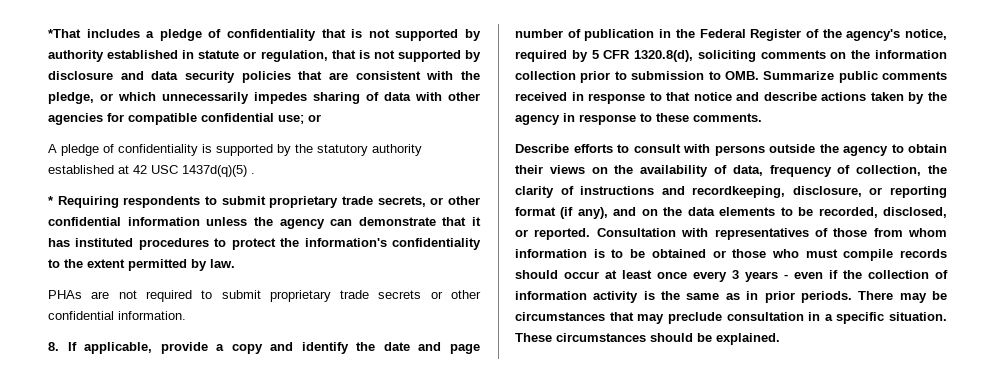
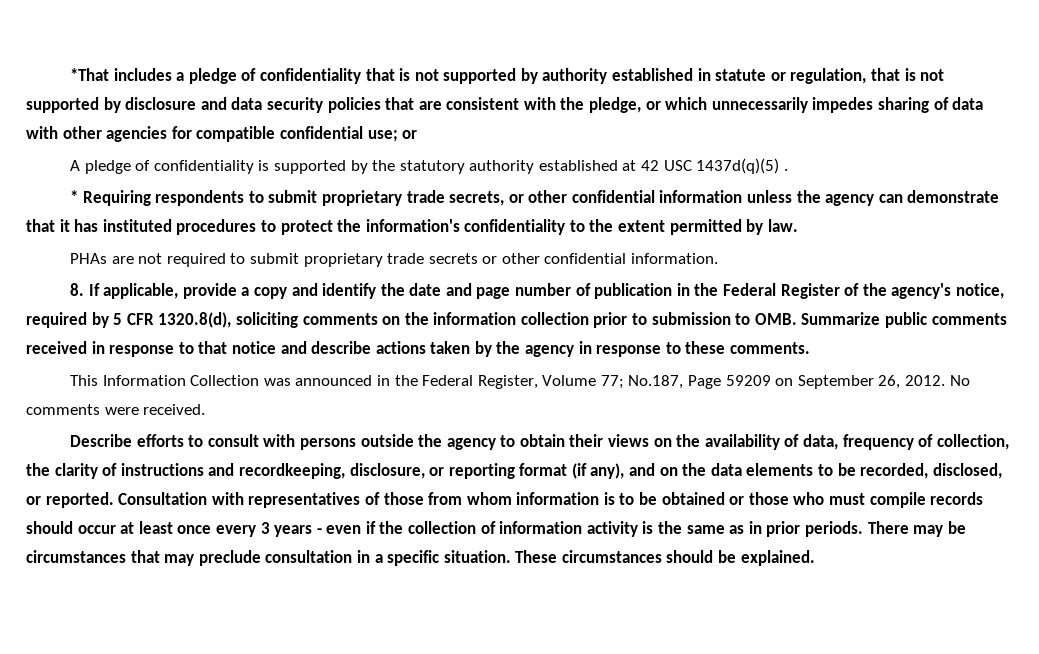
+ This Information Collection was announced in the Federal Register, Volume 77; No.187, Page 59209 on September 26, 2012. No comments were received.

